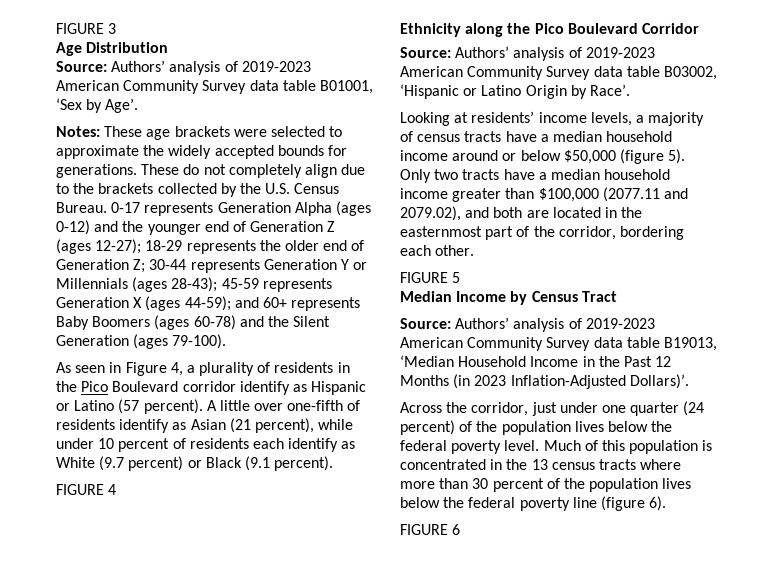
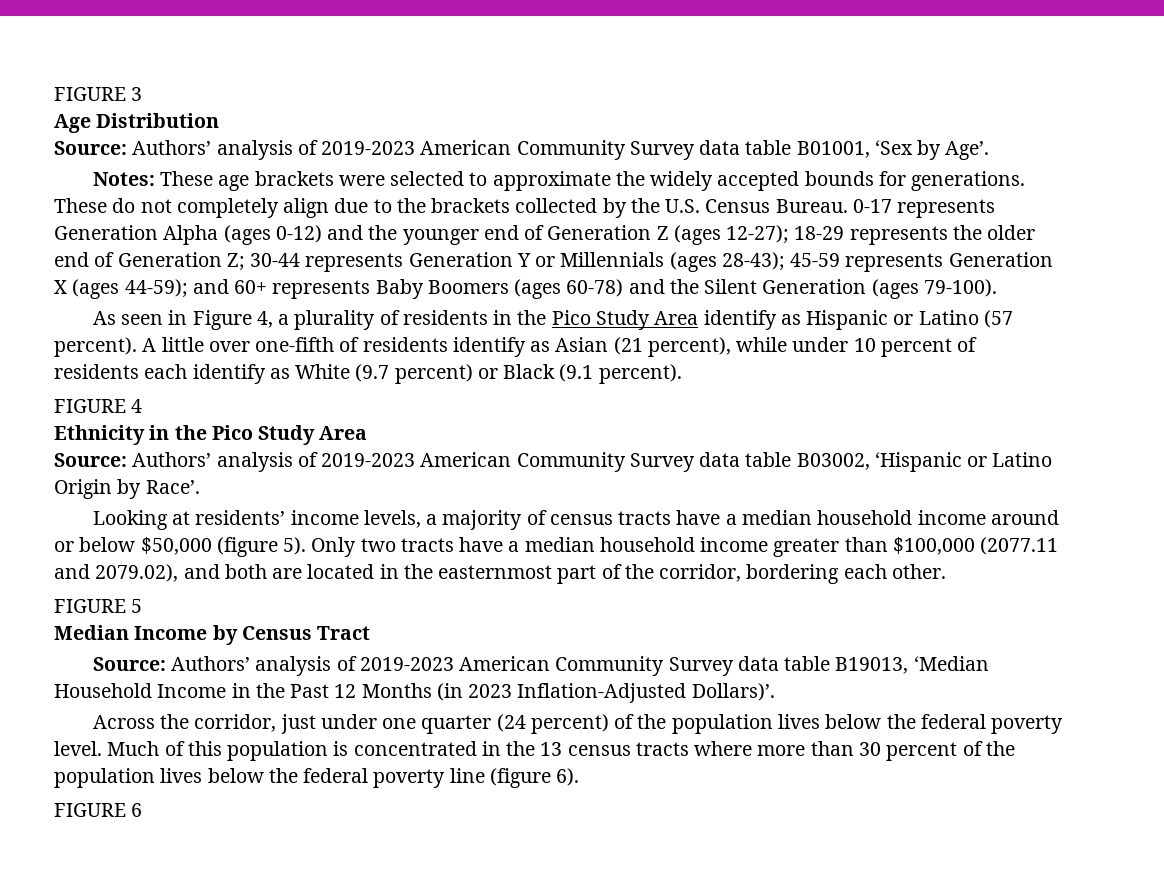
- As seen in Figure 4, a plurality of residents in the Pico Boulevard corridor identify as Hispanic or Latino (57 percent).
+ As seen in Figure 4, a plurality of residents in the Pico Study Area identify as Hispanic or Latino (57 percent).
- Ethnicity along the Pico Boulevard Corridor
+ Ethnicity in the Pico Study Area

